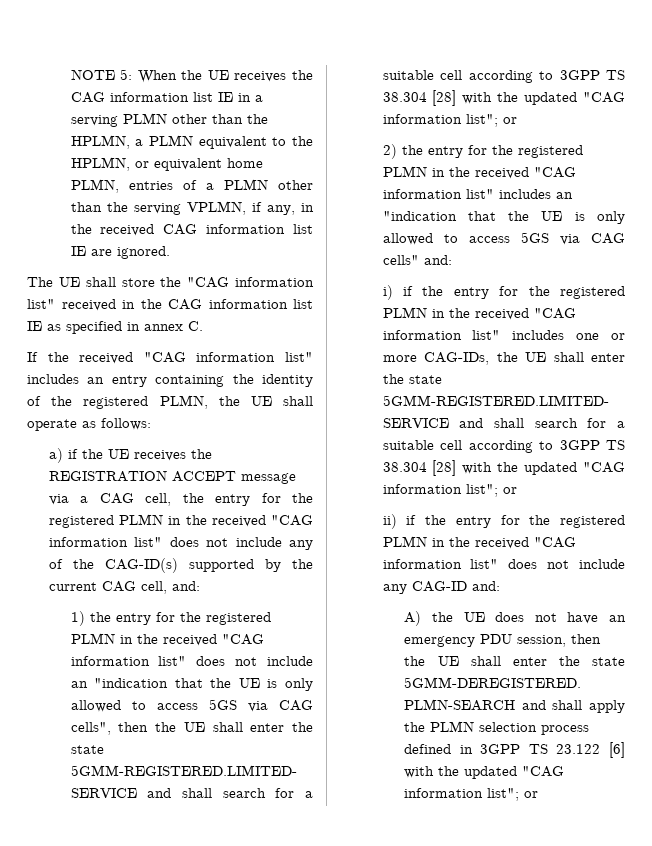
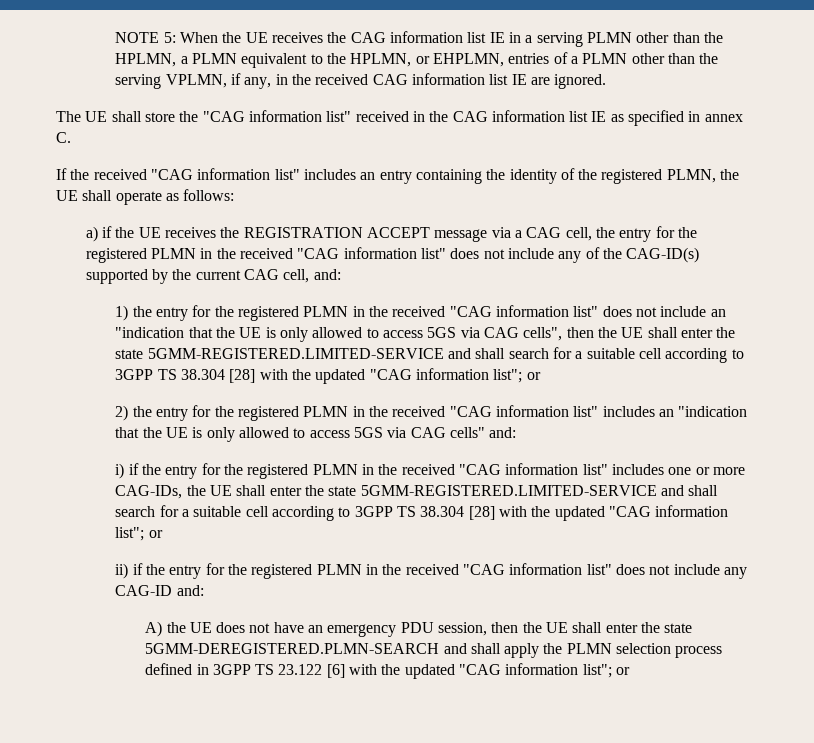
- NOTE 5: When the UE receives the CAG information list IE in a serving PLMN other than the HPLMN, a PLMN equivalent to the HPLMN, or equivalent home PLMN, entries of a PLMN other than the serving VPLMN, if any, in the received CAG information list IE are ignored.
+ NOTE 5: When the UE receives the CAG information list IE in a serving PLMN other than the HPLMN, a PLMN equivalent to the HPLMN, or EHPLMN, entries of a PLMN other than the serving VPLMN, if any, in the received CAG information list IE are ignored.

